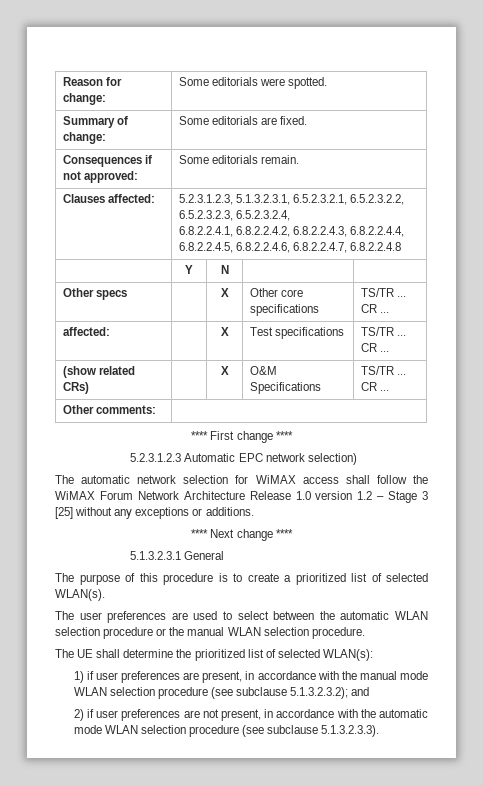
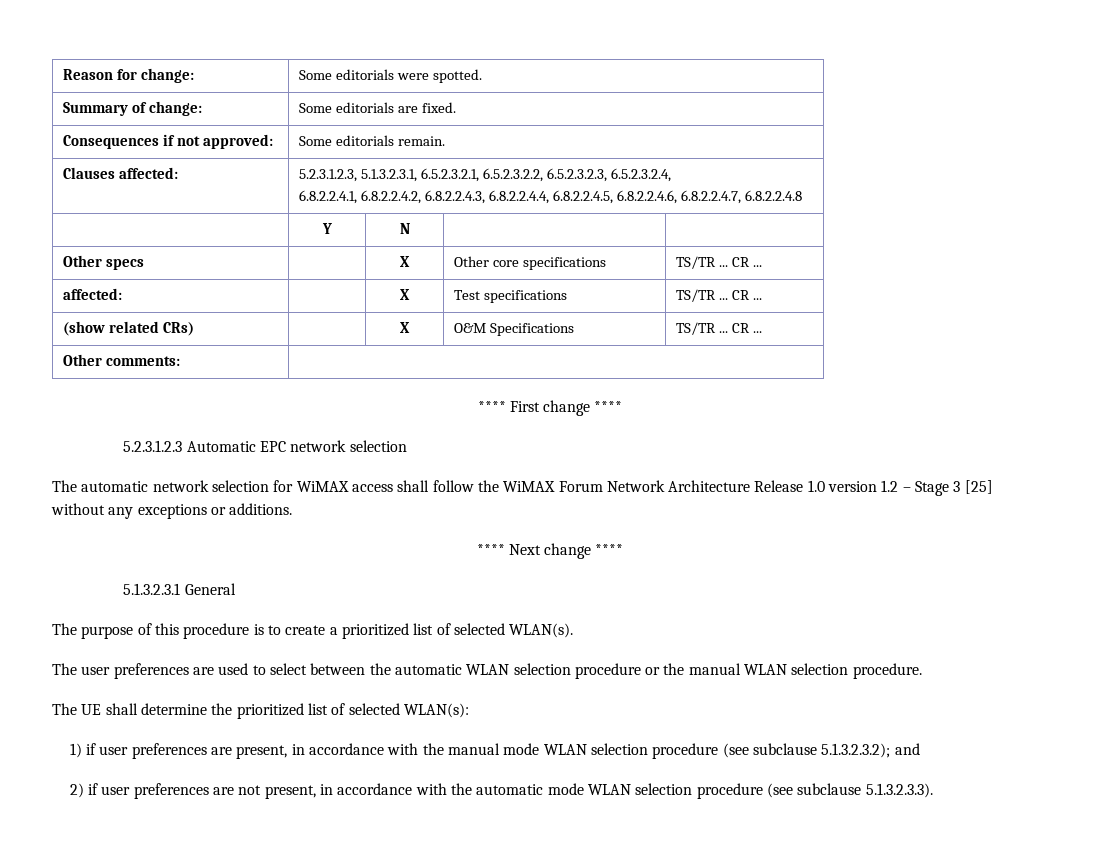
- 5.2.3.1.2.3 Automatic EPC network selection)
+ 5.2.3.1.2.3 Automatic EPC network selection

